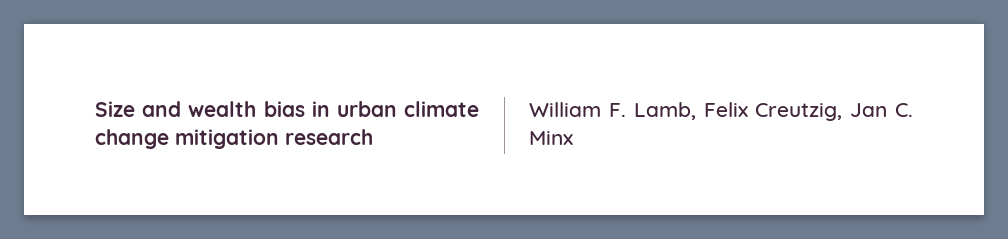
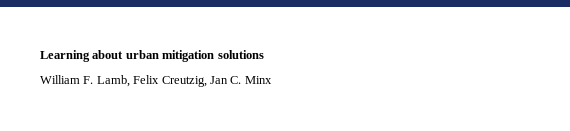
- Size and wealth bias in urban climate change mitigation research
+ Learning about urban mitigation solutions

